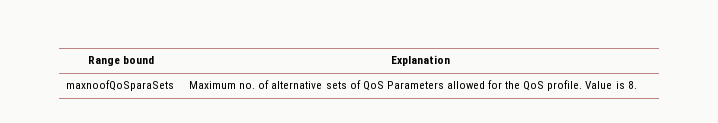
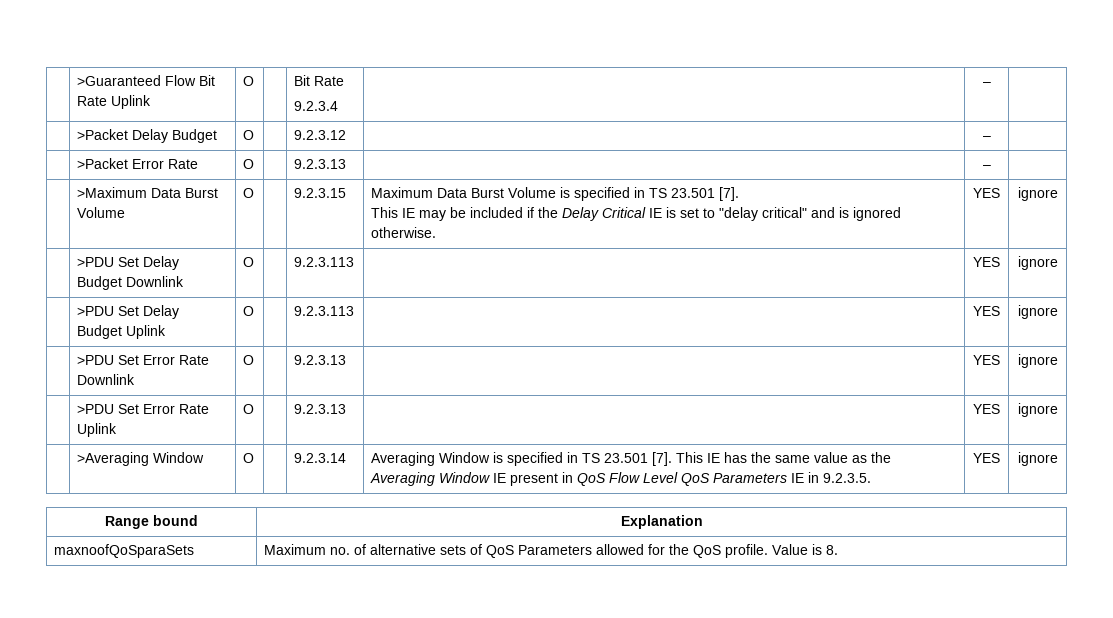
+ | >Guaranteed Flow Bit Rate Uplink | O | | Bit Rate
+ 9.2.3.4 | | – |
+ | >Packet Delay Budget | O | | 9.2.3.12 | | – |
+ | >Packet Error Rate | O | | 9.2.3.13 | | – |
+ | >Maximum Data Burst Volume | O | | 9.2.3.15 | Maximum Data Burst Volume is specified in TS 23.501 [7].
+ This IE may be included if the Delay Critical IE is set to "delay critical" and is ignored otherwise. | YES | ignore
+ | >PDU Set Delay Budget Downlink | O | | 9.2.3.113 | | YES | ignore
+ | >PDU Set Delay Budget Uplink | O | | 9.2.3.113 | | YES | ignore
+ | >PDU Set Error Rate Downlink | O | | 9.2.3.13 | | YES | ignore
+ | >PDU Set Error Rate Uplink | O | | 9.2.3.13 | | YES | ignore
+ | >Averaging Window | O | | 9.2.3.14 | Averaging Window is specified in TS 23.501 [7]. This IE has the same value as the Averaging Window IE present in QoS Flow Level QoS Parameters IE in 9.2.3.5. | YES | ignore

